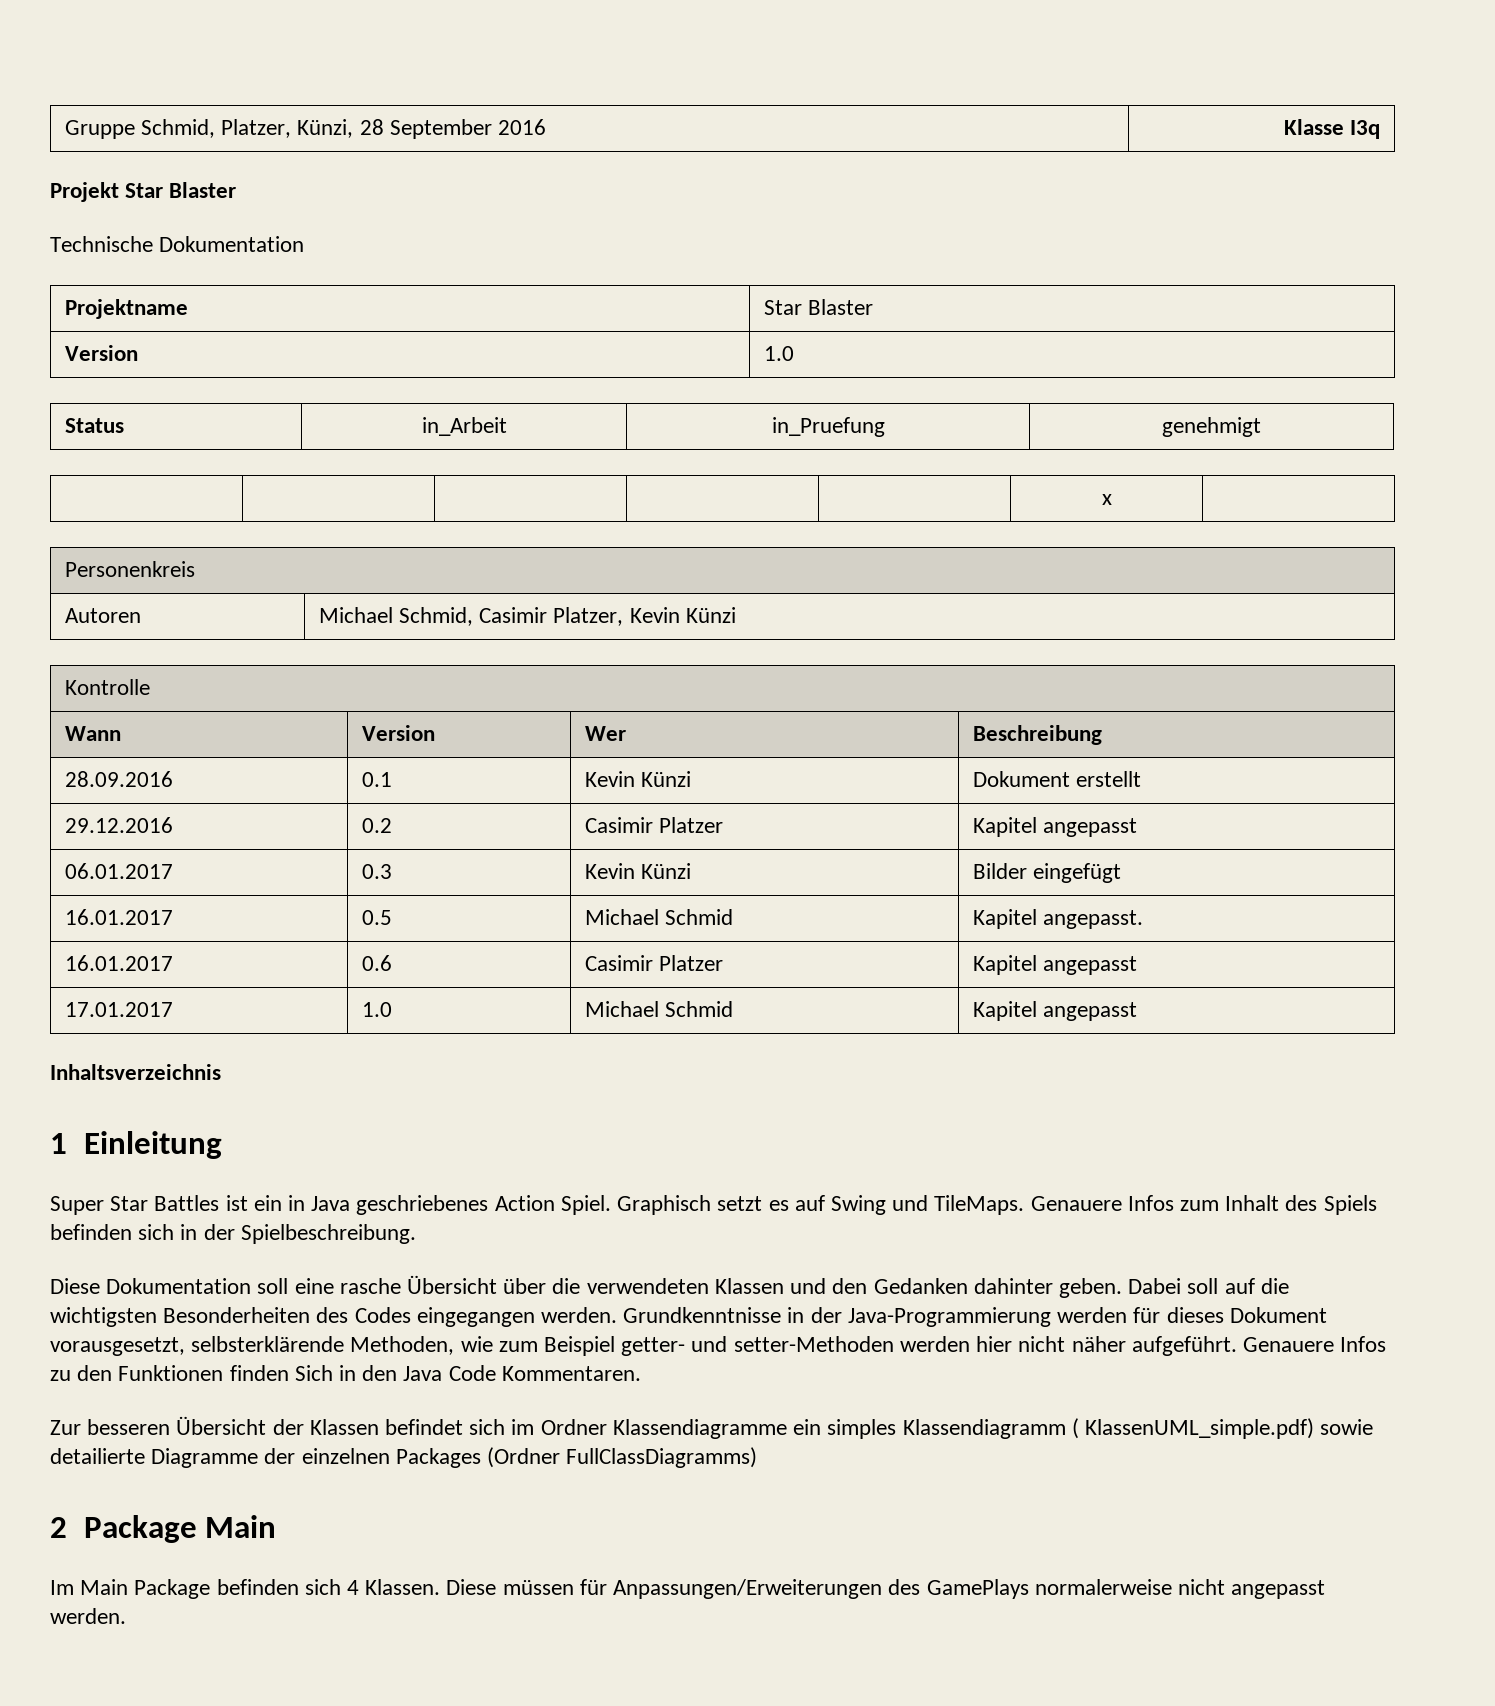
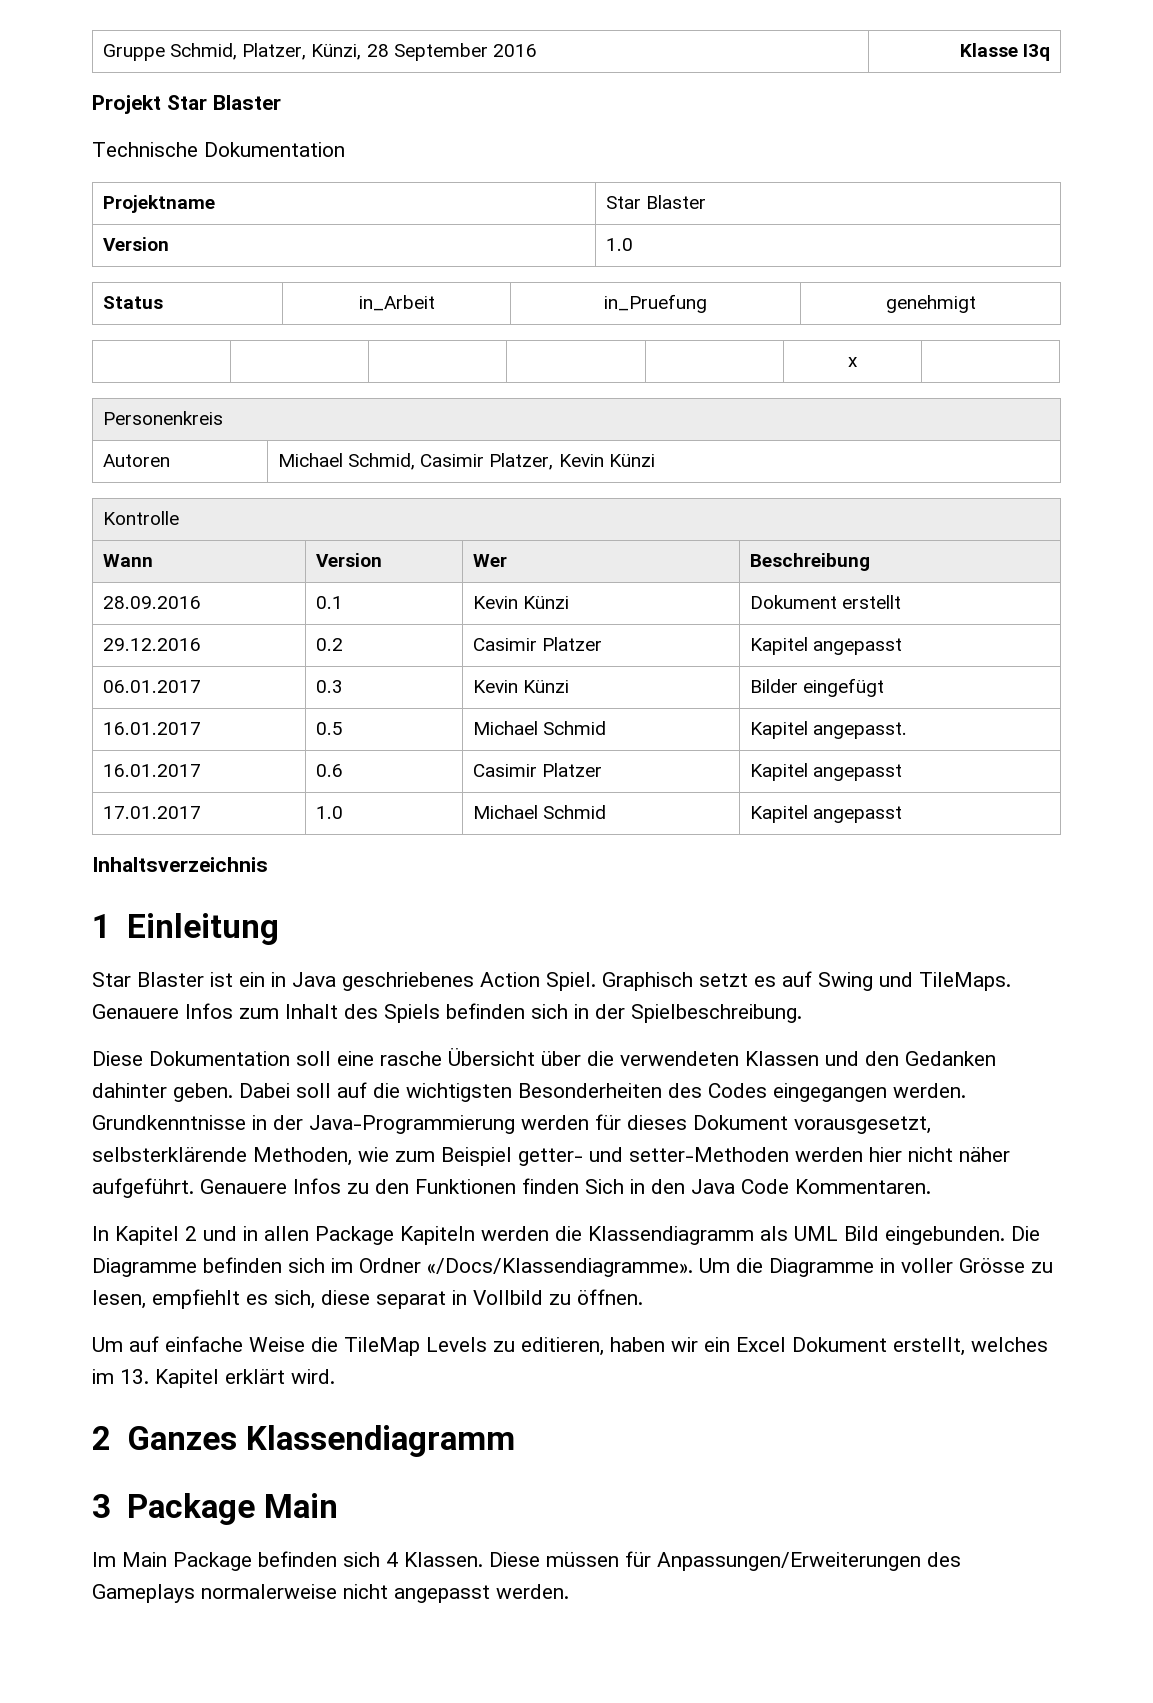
- Super Star Battles ist ein in Java geschriebenes Action Spiel.
+ Star Blaster ist ein in Java geschriebenes Action Spiel.
- Zur besseren Übersicht der Klassen befindet sich im Ordner Klassendiagramme ein simples Klassendiagramm ( KlassenUML_simple.pdf) sowie detailierte Diagramme der einzelnen Packages (Ordner FullClassDiagramms)
- 2 Package Main
+ In Kapitel 2 und in allen Package Kapiteln werden die Klassendiagramm als UML Bild eingebunden. Die Diagramme befinden sich im Ordner «/Docs/Klassendiagramme». Um die Diagramme in voller Grösse zu lesen, empfiehlt es sich, diese separat in Vollbild zu öffnen.
+ Um auf einfache Weise die TileMap Levels zu editieren, haben wir ein Excel Dokument erstellt, welches im 13. Kapitel erklärt wird.
+ 2 Ganzes Klassendiagramm
+ 3 Package Main
- Diese müssen für Anpassungen/Erweiterungen des GamePlays normalerweise nicht angepasst werden.
+ Diese müssen für Anpassungen/Erweiterungen des Gameplays normalerweise nicht angepasst werden.

